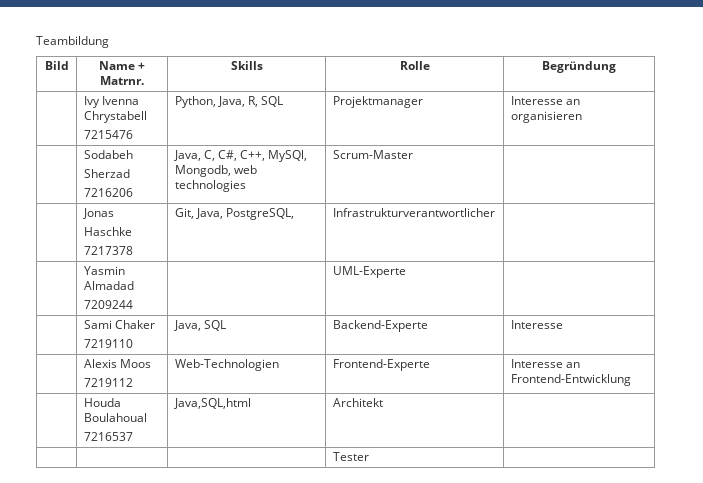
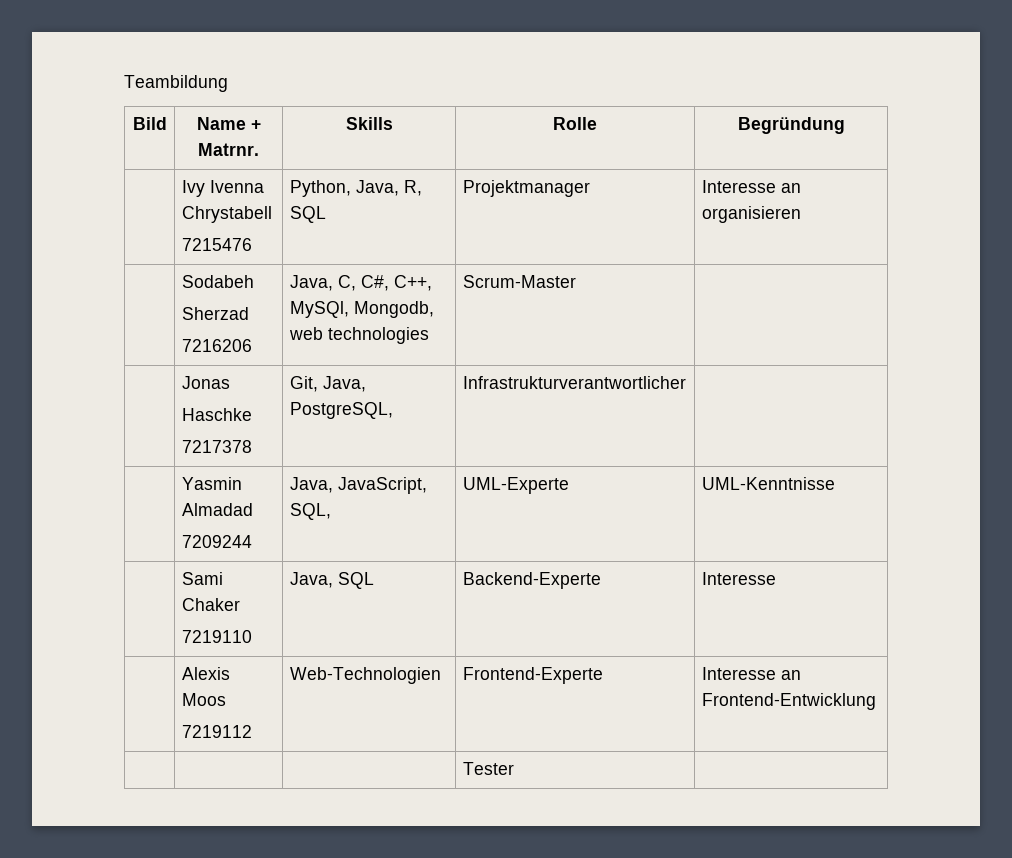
  | Yasmin Almadad
- 7209244 | | UML-Experte |
+ 7209244 | Java, JavaScript, SQL, | UML-Experte | UML-Kenntnisse
- | Houda Boulahoual
- 7216537 | Java,SQL,html | Architekt |

